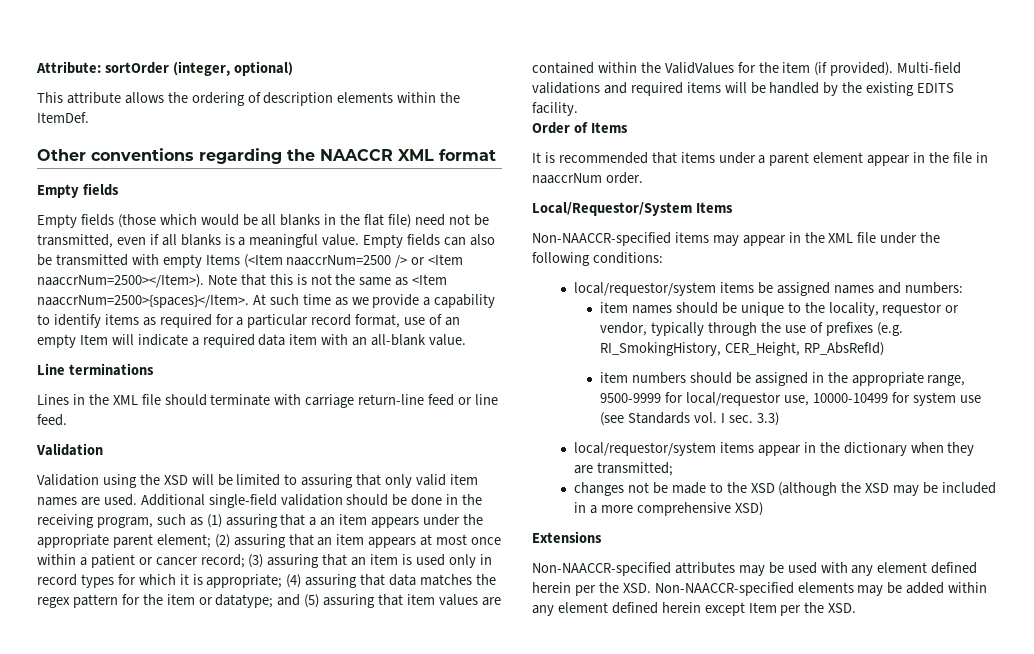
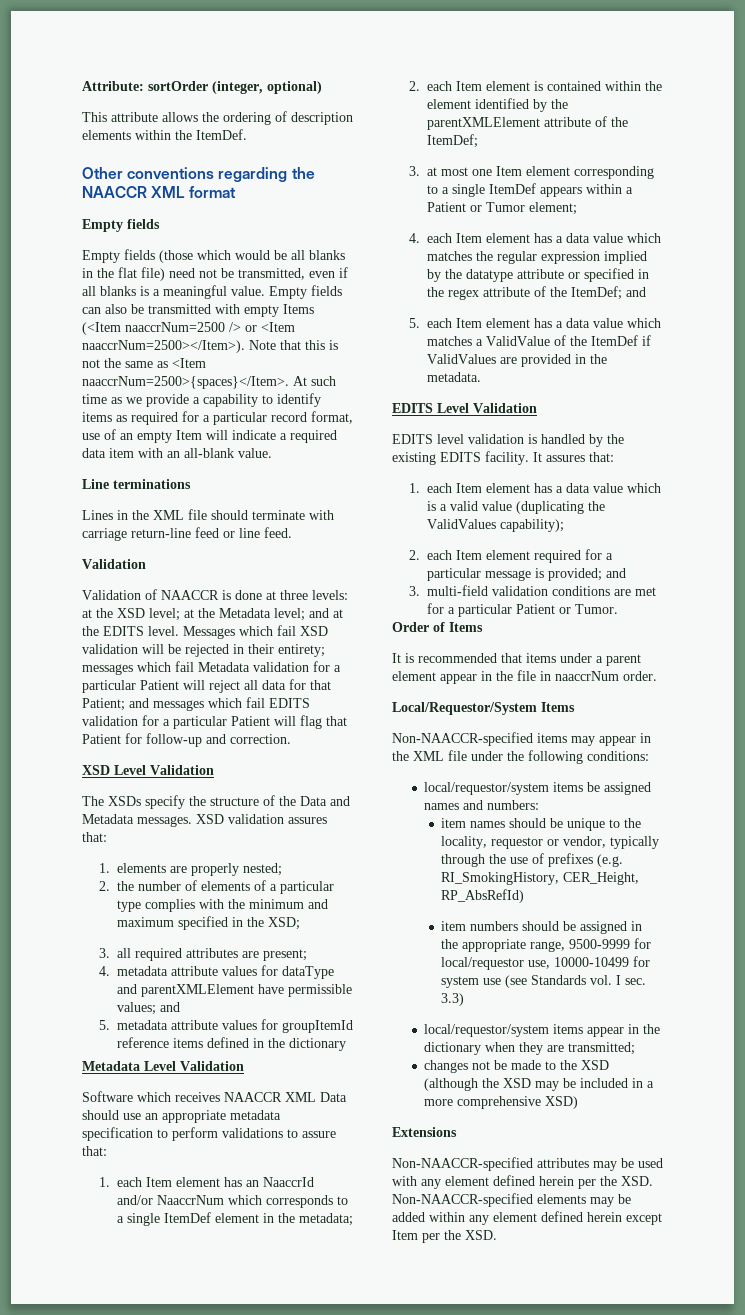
- Validation using the XSD will be limited to assuring that only valid item names are used. Additional single-field validation should be done in the receiving program, such as (1) assuring that a an item appears under the appropriate parent element; (2) assuring that an item appears at most once within a patient or cancer record; (3) assuring that an item is used only in record types for which it is appropriate; (4) assuring that data matches the regex pattern for the item or datatype; and (5) assuring that item values are contained within the ValidValues for the item (if provided). Multi-field validations and required items will be handled by the existing EDITS facility.
+ Validation of NAACCR is done at three levels: at the XSD level; at the Metadata level; and at the EDITS level. Messages which fail XSD validation will be rejected in their entirety; messages which fail Metadata validation for a particular Patient will reject all data for that Patient; and messages which fail EDITS validation for a particular Patient will flag that Patient for follow-up and correction.
+ XSD Level Validation
+ The XSDs specify the structure of the Data and Metadata messages. XSD validation assures that:
+ 1. elements are properly nested;
+ 2. the number of elements of a particular type complies with the minimum and maximum specified in the XSD;
+ 3. all required attributes are present;
+ 4. metadata attribute values for dataType and parentXMLElement have permissible values; and
+ 5. metadata attribute values for groupItemId reference items defined in the dictionary
+ Metadata Level Validation
+ Software which receives NAACCR XML Data should use an appropriate metadata specification to perform validations to assure that:
+ 1. each Item element has an NaaccrId and/or NaaccrNum which corresponds to a single ItemDef element in the metadata;
+ 2. each Item element is contained within the element identified by the parentXMLElement attribute of the ItemDef;
+ 3. at most one Item element corresponding to a single ItemDef appears within a Patient or Tumor element;
+ 4. each Item element has a data value which matches the regular expression implied by the datatype attribute or specified in the regex attribute of the ItemDef; and
+ 5. each Item element has a data value which matches a ValidValue of the ItemDef if ValidValues are provided in the metadata.
+ EDITS Level Validation
+ EDITS level validation is handled by the existing EDITS facility. It assures that:
+ 1. each Item element has a data value which is a valid value (duplicating the ValidValues capability);
+ 2. each Item element required for a particular message is provided; and
+ 3. multi-field validation conditions are met for a particular Patient or Tumor.

